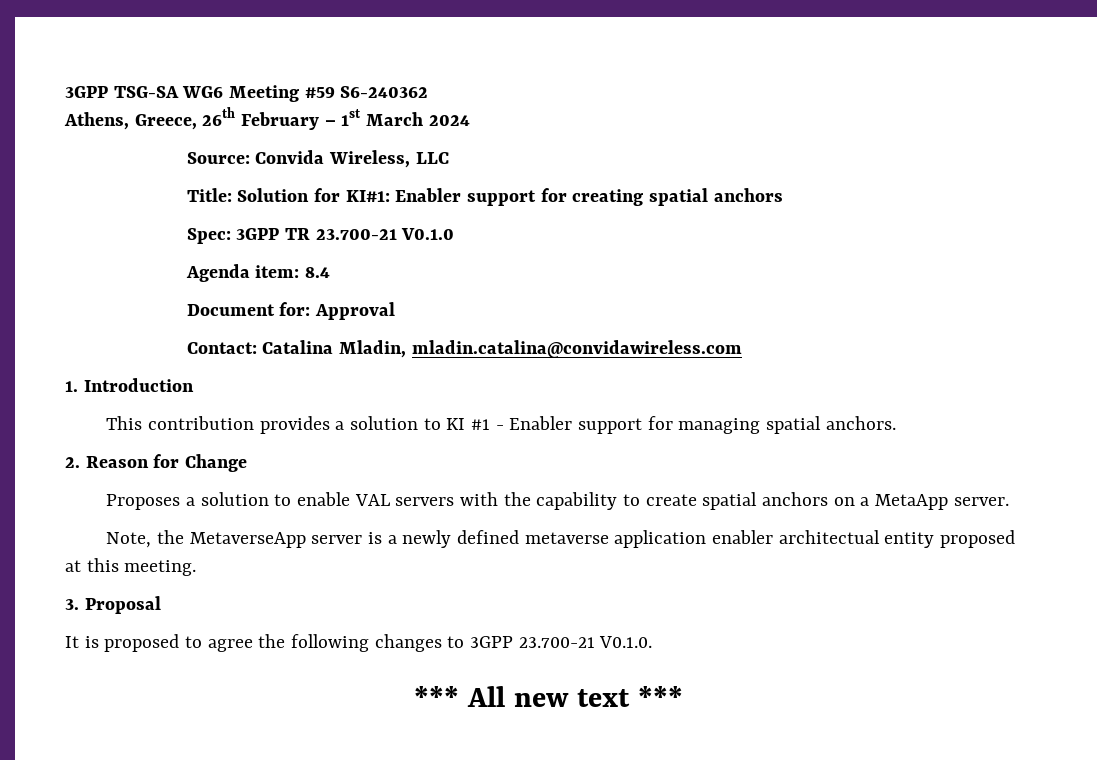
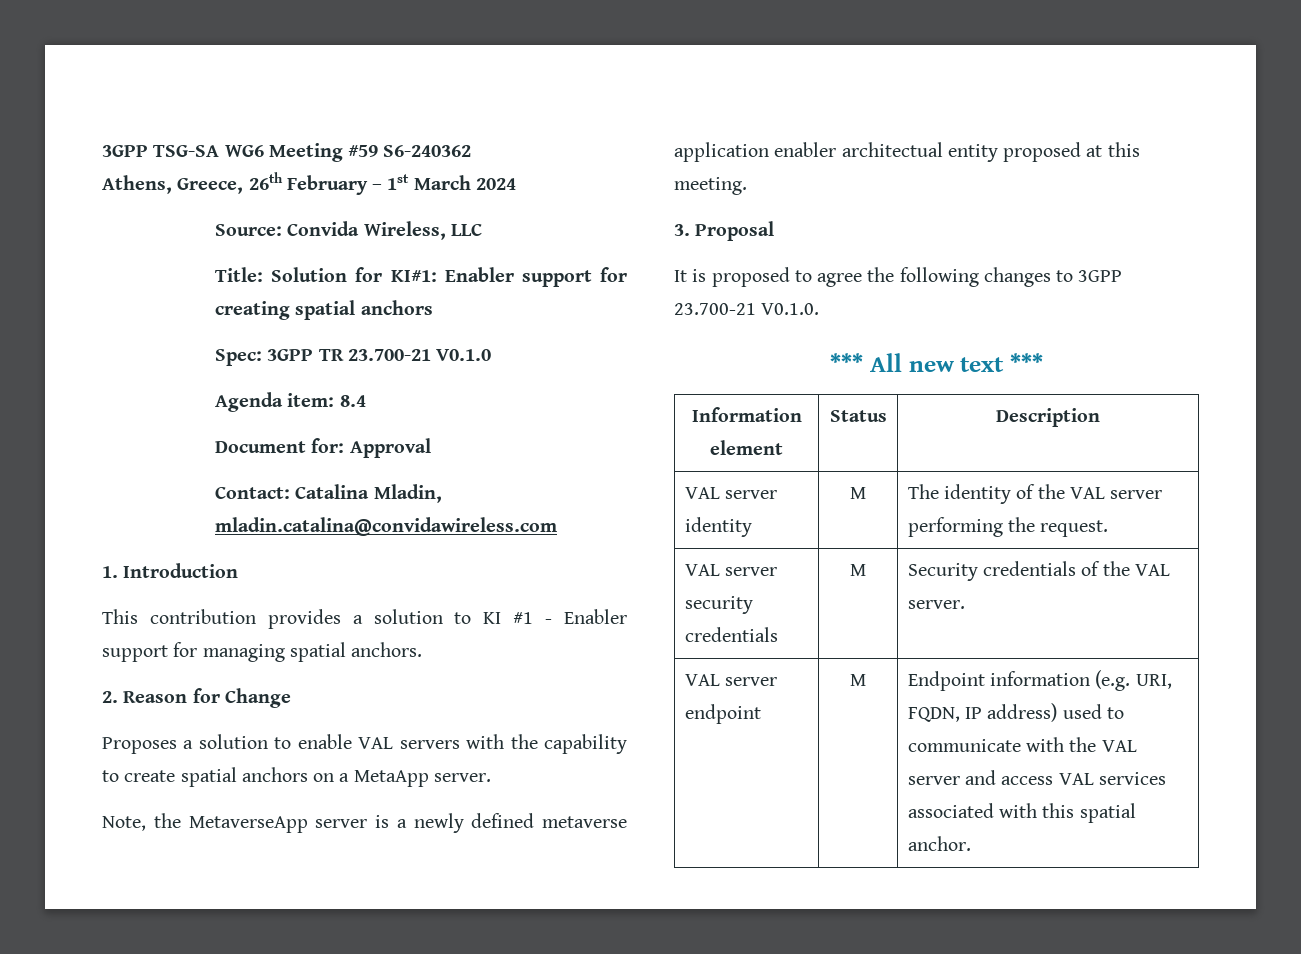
+ Information element | Status | Description
+ VAL server identity | M | The identity of the VAL server performing the request.
+ VAL server security credentials | M | Security credentials of the VAL server.
+ VAL server endpoint | M | Endpoint information (e.g. URI, FQDN, IP address) used to communicate with the VAL server and access VAL services associated with this spatial anchor.

